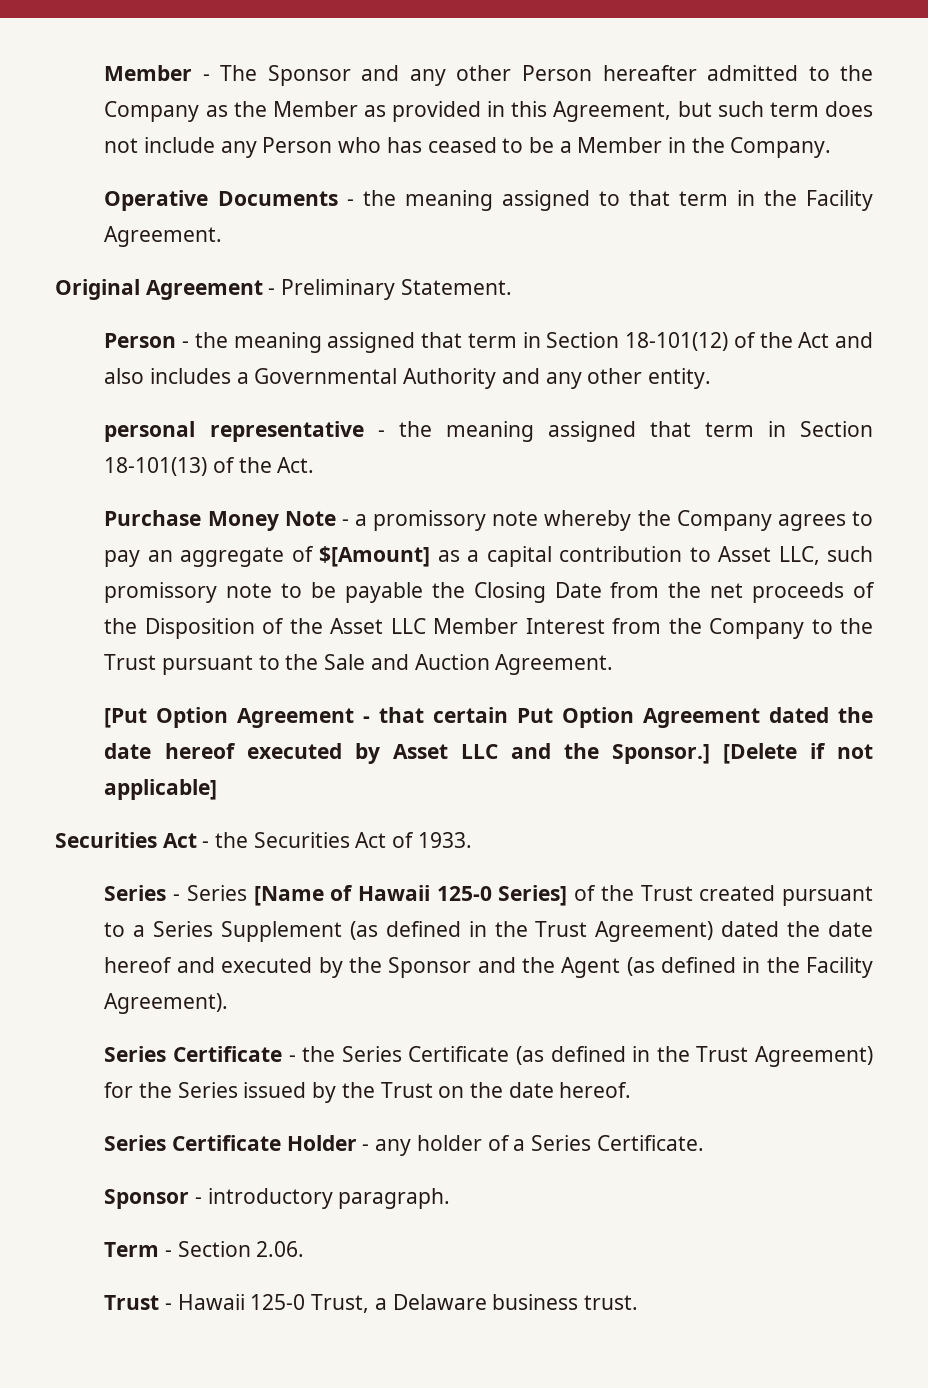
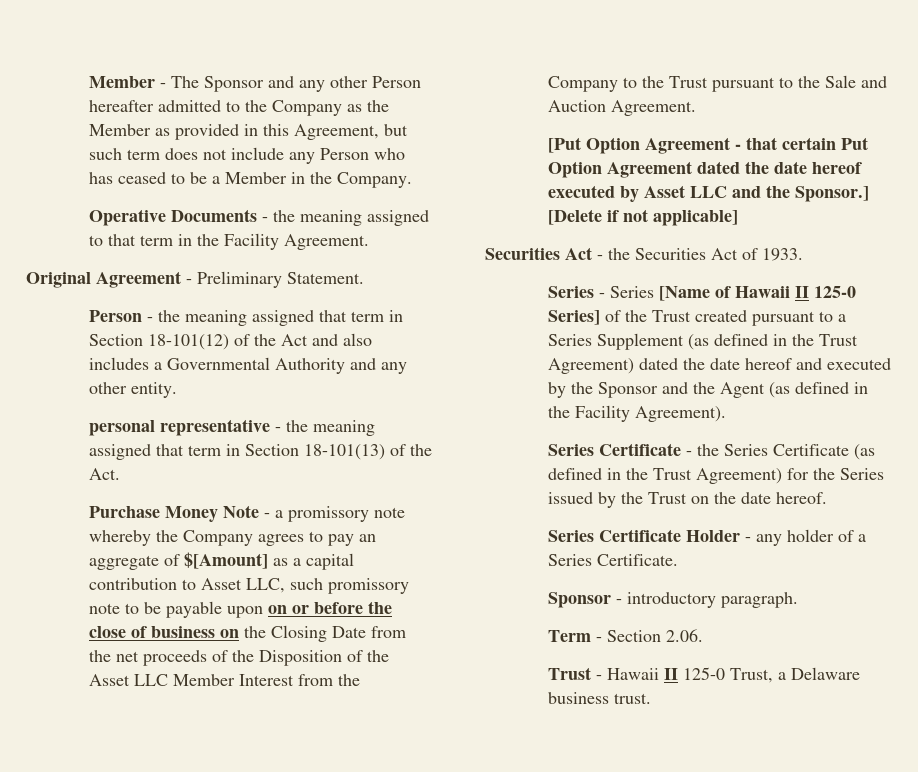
- Purchase Money Note - a promissory note whereby the Company agrees to pay an aggregate of $[Amount] as a capital contribution to Asset LLC, such promissory note to be payable the Closing Date from the net proceeds of the Disposition of the Asset LLC Member Interest from the Company to the Trust pursuant to the Sale and Auction Agreement.
+ Purchase Money Note - a promissory note whereby the Company agrees to pay an aggregate of $[Amount] as a capital contribution to Asset LLC, such promissory note to be payable upon on or before the close of business on the Closing Date from the net proceeds of the Disposition of the Asset LLC Member Interest from the Company to the Trust pursuant to the Sale and Auction Agreement.
- Series - Series [Name of Hawaii 125-0 Series] of the Trust created pursuant to a Series Supplement (as defined in the Trust Agreement) dated the date hereof and executed by the Sponsor and the Agent (as defined in the Facility Agreement).
+ Series - Series [Name of Hawaii II 125-0 Series] of the Trust created pursuant to a Series Supplement (as defined in the Trust Agreement) dated the date hereof and executed by the Sponsor and the Agent (as defined in the Facility Agreement).
- Trust - Hawaii 125-0 Trust, a Delaware business trust.
+ Trust - Hawaii II 125-0 Trust, a Delaware business trust.

